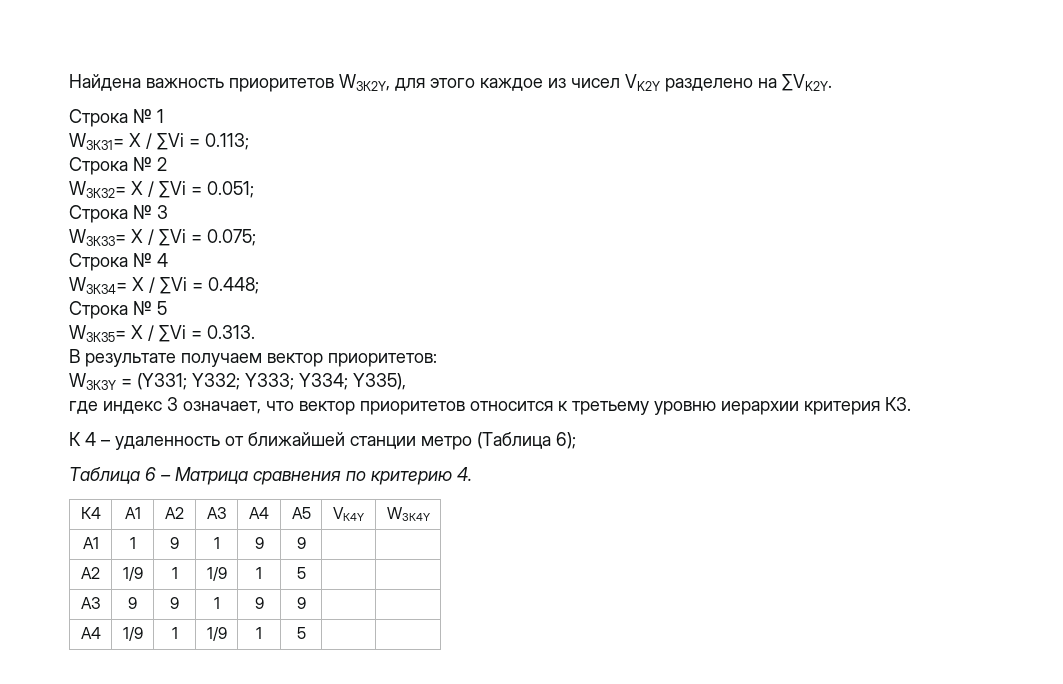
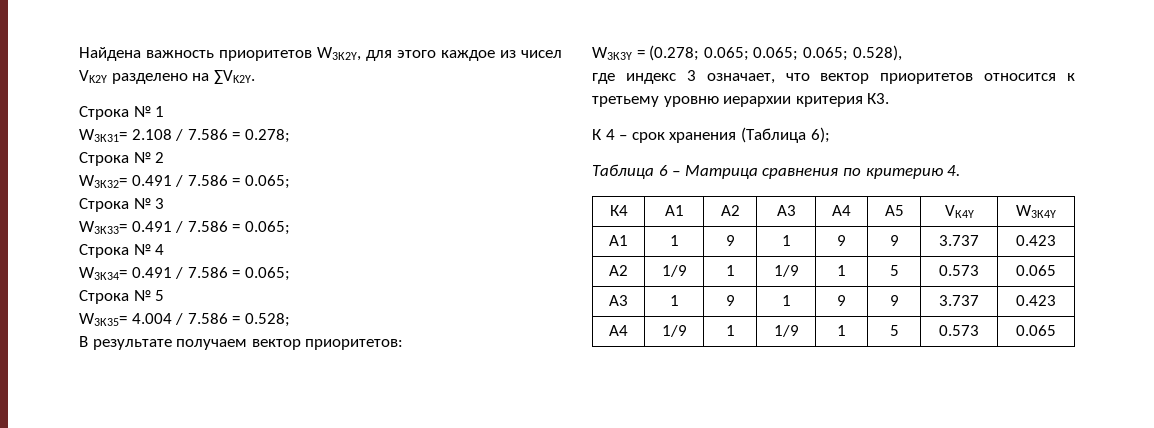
- W3К31= Х / ∑Vi = 0.113;
+ W3К31= 2.108 / 7.586 = 0.278;
- W3К32= Х / ∑Vi = 0.051;
+ W3К32= 0.491 / 7.586 = 0.065;
- W3К33= Х / ∑Vi = 0.075;
+ W3К33= 0.491 / 7.586 = 0.065;
- W3К34= Х / ∑Vi = 0.448;
+ W3К34= 0.491 / 7.586 = 0.065;
- W3К35= Х / ∑Vi = 0.313.
+ W3К35= 4.004 / 7.586 = 0.528;
- W3К3Y = (Y331; Y332; Y333; Y334; Y335),
+ W3К3Y = (0.278; 0.065; 0.065; 0.065; 0.528),
- К 4 – удаленность от ближайшей станции метро (Таблица 6);
+ К 4 – срок хранения (Таблица 6);
- А1 | 1 | 9 | 1 | 9 | 9 | |
+ А1 | 1 | 9 | 1 | 9 | 9 | 3.737 | 0.423
- А2 | 1/9 | 1 | 1/9 | 1 | 5 | |
- А3 | 9 | 9 | 1 | 9 | 9 | |
+ А2 | 1/9 | 1 | 1/9 | 1 | 5 | 0.573 | 0.065
+ А3 | 1 | 9 | 1 | 9 | 9 | 3.737 | 0.423
- А4 | 1/9 | 1 | 1/9 | 1 | 5 | |
+ А4 | 1/9 | 1 | 1/9 | 1 | 5 | 0.573 | 0.065

